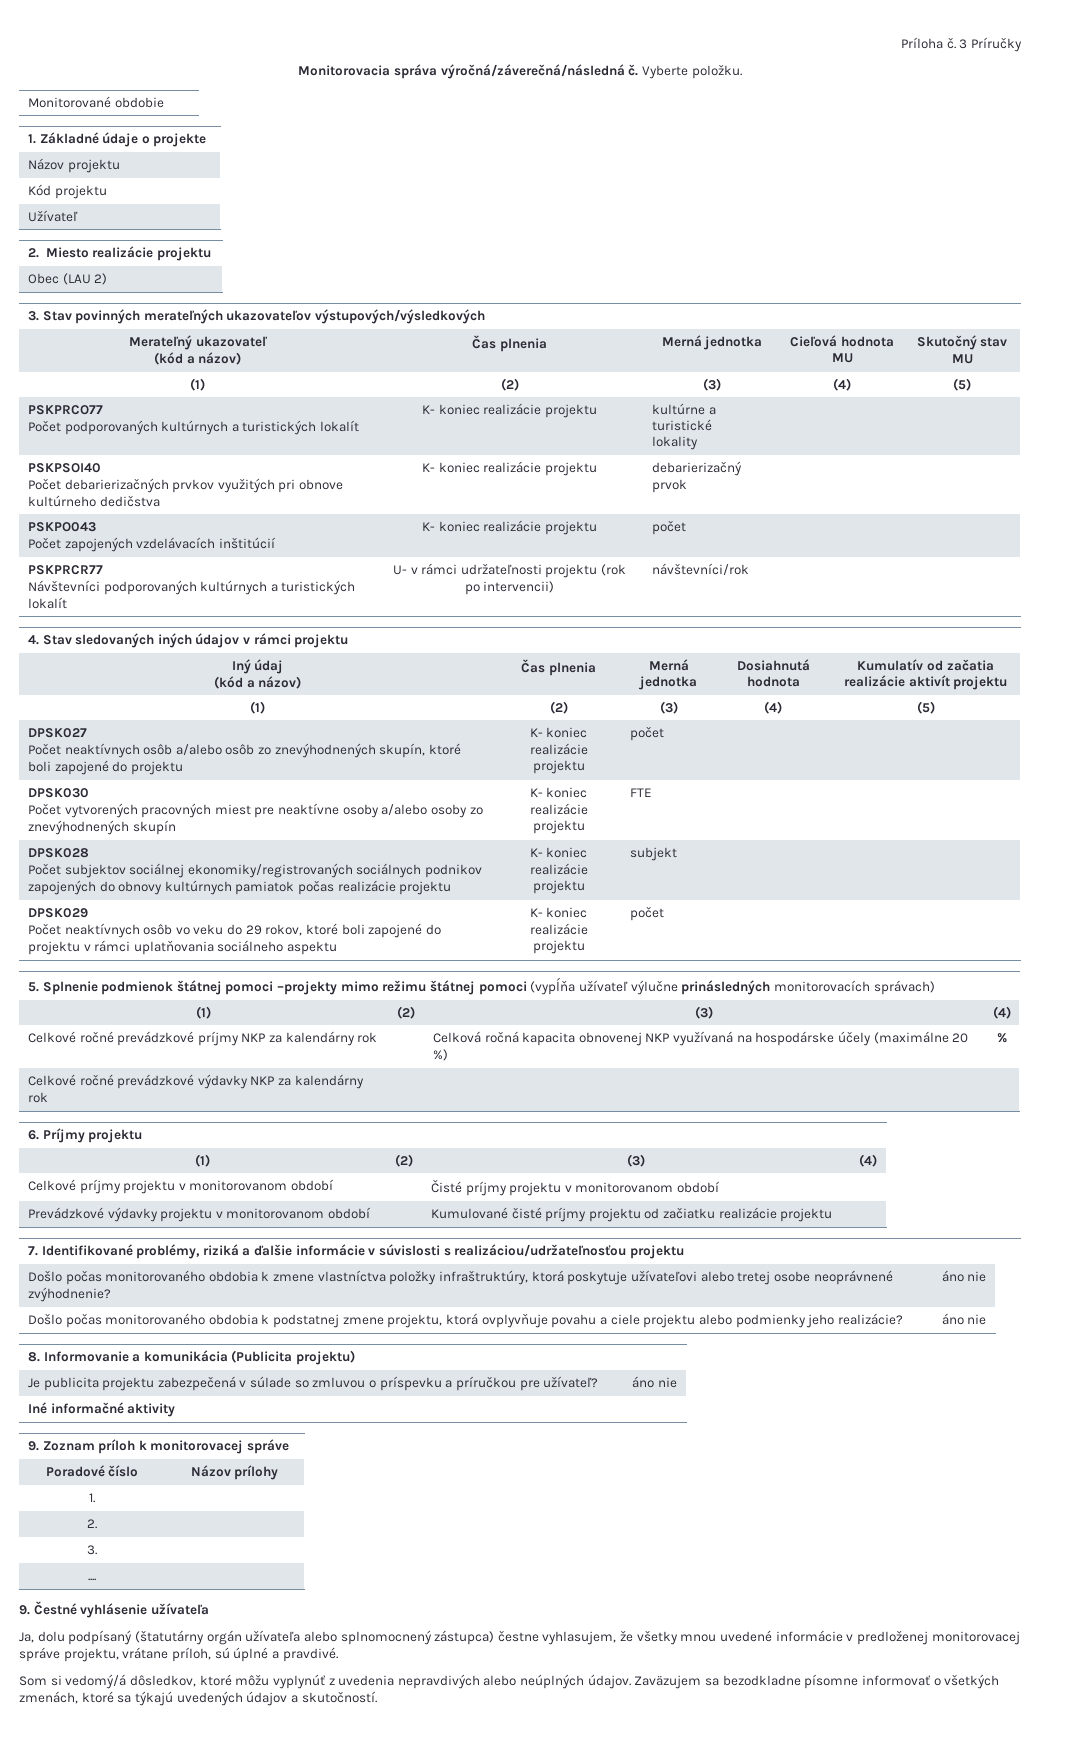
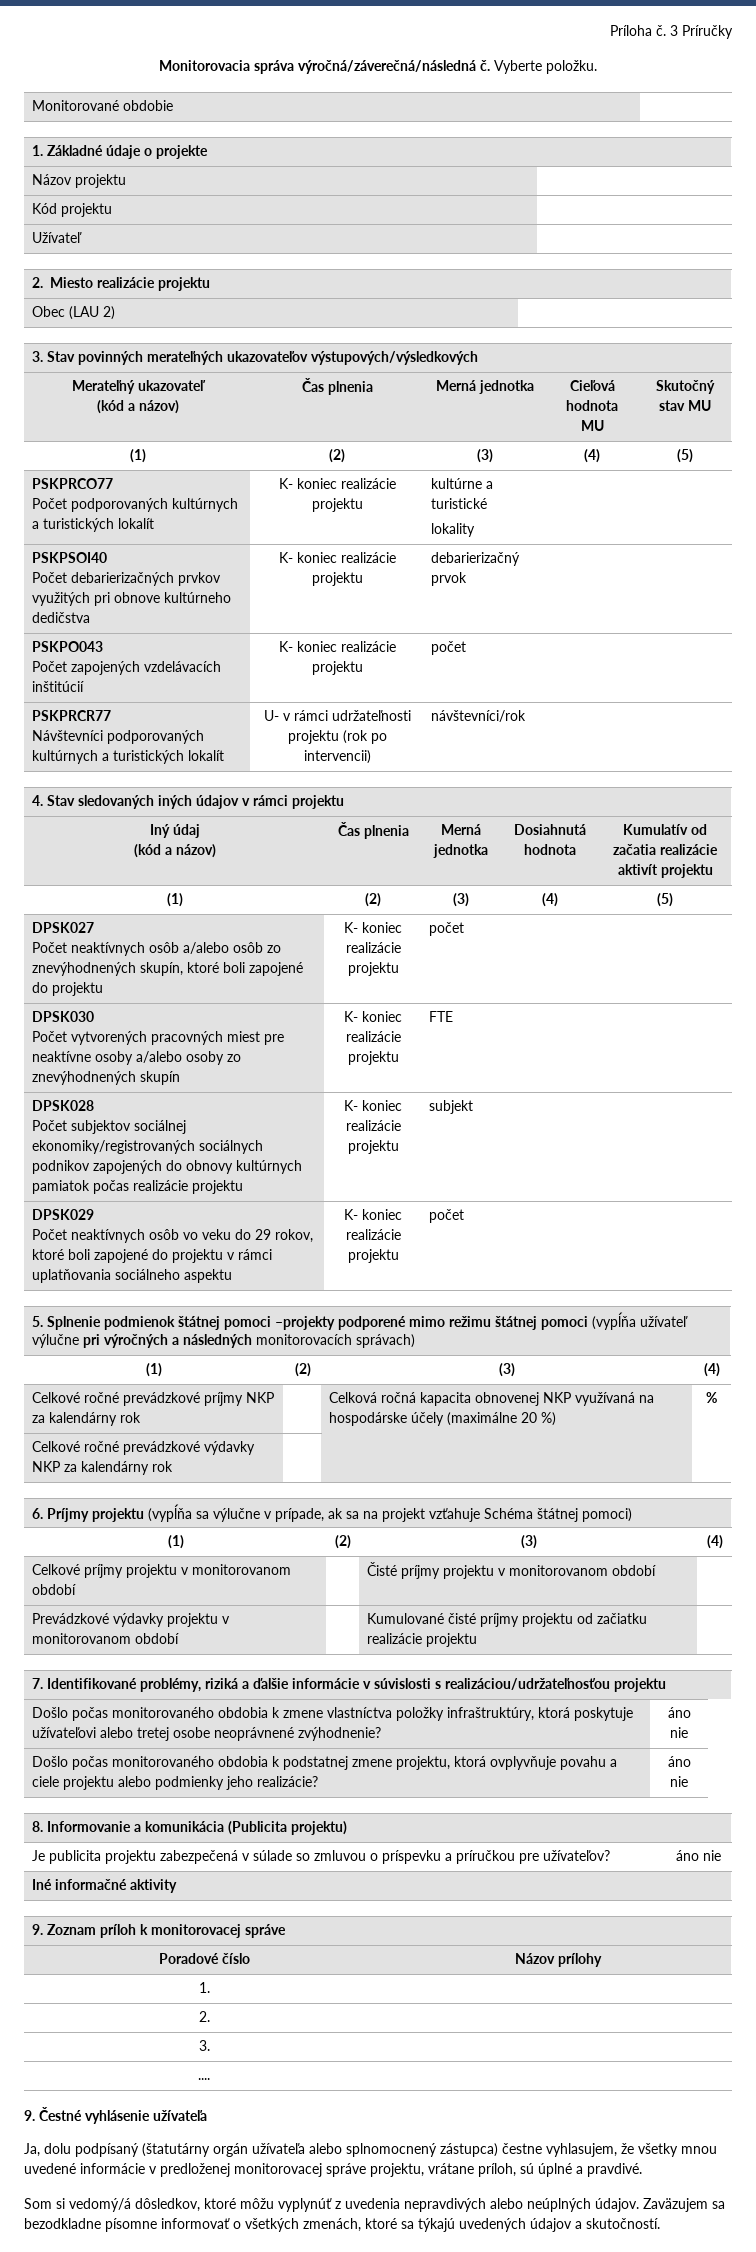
- 5. Splnenie podmienok štátnej pomoci –projekty mimo režimu štátnej pomoci (vypĺňa užívateľ výlučne prinásledných monitorovacích správach)
+ 5. Splnenie podmienok štátnej pomoci –projekty podporené mimo režimu štátnej pomoci (vypĺňa užívateľ výlučne pri výročných a následných monitorovacích správach)
- 6. Príjmy projektu
+ 6. Príjmy projektu (vypĺňa sa výlučne v prípade, ak sa na projekt vzťahuje Schéma štátnej pomoci)
- Je publicita projektu zabezpečená v súlade so zmluvou o príspevku a príručkou pre užívateľ? | áno nie
+ Je publicita projektu zabezpečená v súlade so zmluvou o príspevku a príručkou pre užívateľov? | áno nie

